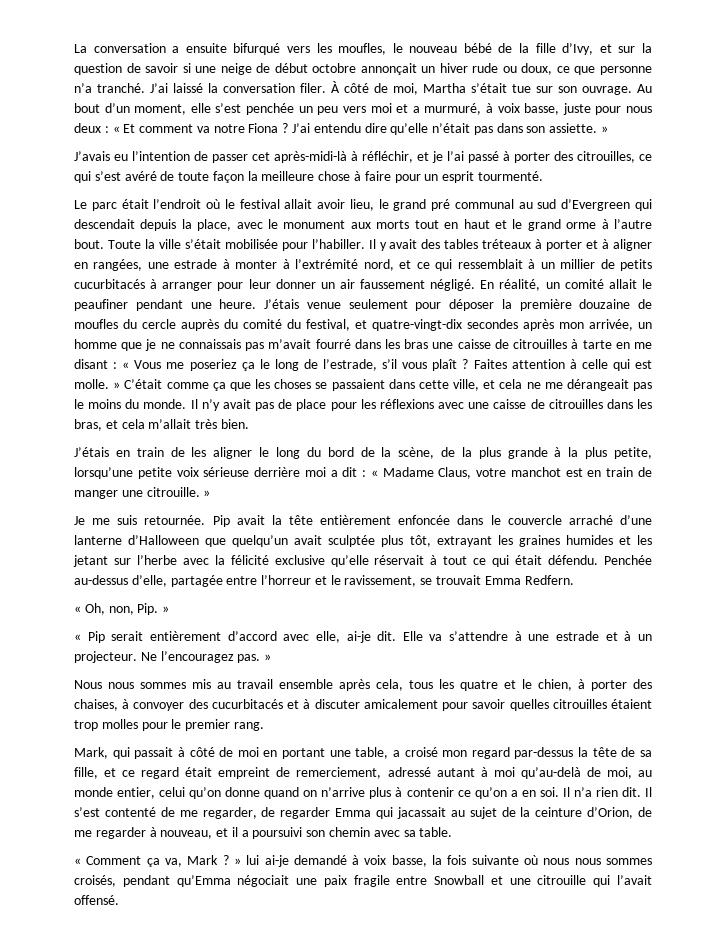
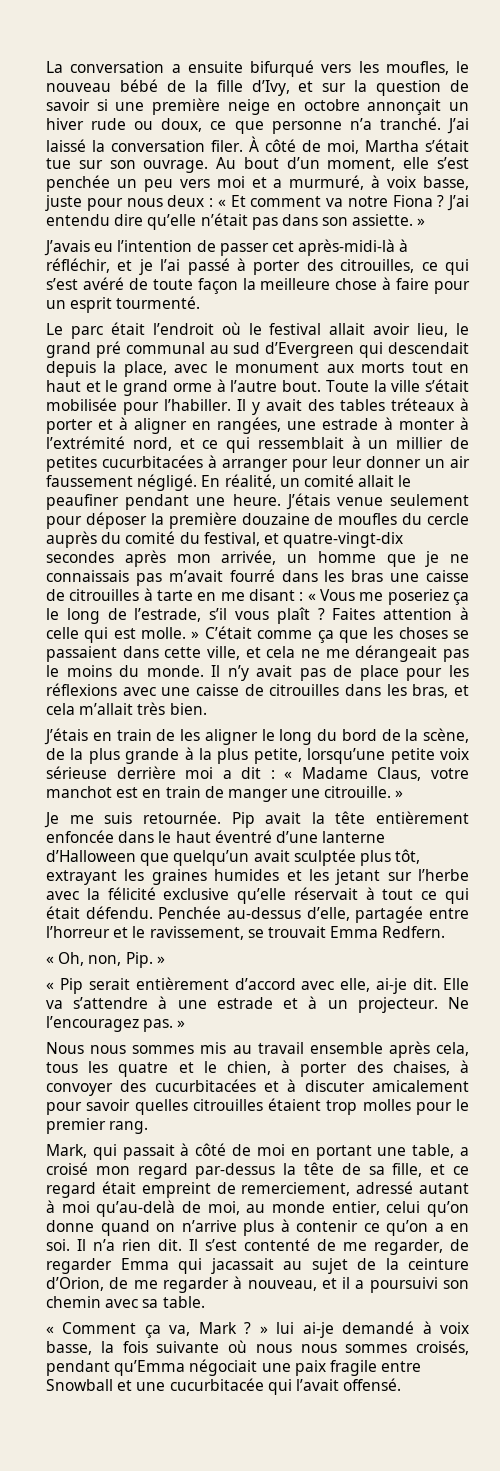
- La conversation a ensuite bifurqué vers les moufles, le nouveau bébé de la fille d’Ivy, et sur la question de savoir si une neige de début octobre annonçait un hiver rude ou doux, ce que personne n’a tranché.
+ La conversation a ensuite bifurqué vers les moufles, le nouveau bébé de la fille d’Ivy, et sur la question de savoir si une première neige en octobre annonçait un hiver rude ou doux, ce que personne n’a tranché.
- Il y avait des tables tréteaux à porter et à aligner en rangées, une estrade à monter à l’extrémité nord, et ce qui ressemblait à un millier de petits cucurbitacés à arranger pour leur donner un air faussement négligé.
+ Il y avait des tables tréteaux à porter et à aligner en rangées, une estrade à monter à l’extrémité nord, et ce qui ressemblait à un millier de petites cucurbitacées à arranger pour leur donner un air faussement négligé.
- Pip avait la tête entièrement enfoncée dans le couvercle arraché d’une lanterne d’Halloween que quelqu’un avait sculptée plus tôt, extrayant les graines humides et les jetant sur l’herbe avec la félicité exclusive qu’elle réservait à tout ce qui était défendu.
+ Pip avait la tête entièrement enfoncée dans le haut éventré d’une lanterne d’Halloween que quelqu’un avait sculptée plus tôt, extrayant les graines humides et les jetant sur l’herbe avec la félicité exclusive qu’elle réservait à tout ce qui était défendu.
- Nous nous sommes mis au travail ensemble après cela, tous les quatre et le chien, à porter des chaises, à convoyer des cucurbitacés et à discuter amicalement pour savoir quelles citrouilles étaient trop molles pour le premier rang.
+ Nous nous sommes mis au travail ensemble après cela, tous les quatre et le chien, à porter des chaises, à convoyer des cucurbitacées et à discuter amicalement pour savoir quelles citrouilles étaient trop molles pour le premier rang.
- « Comment ça va, Mark ? » lui ai-je demandé à voix basse, la fois suivante où nous nous sommes croisés, pendant qu’Emma négociait une paix fragile entre Snowball et une citrouille qui l’avait offensé.
+ « Comment ça va, Mark ? » lui ai-je demandé à voix basse, la fois suivante où nous nous sommes croisés, pendant qu’Emma négociait une paix fragile entre Snowball et une cucurbitacée qui l’avait offensé.

